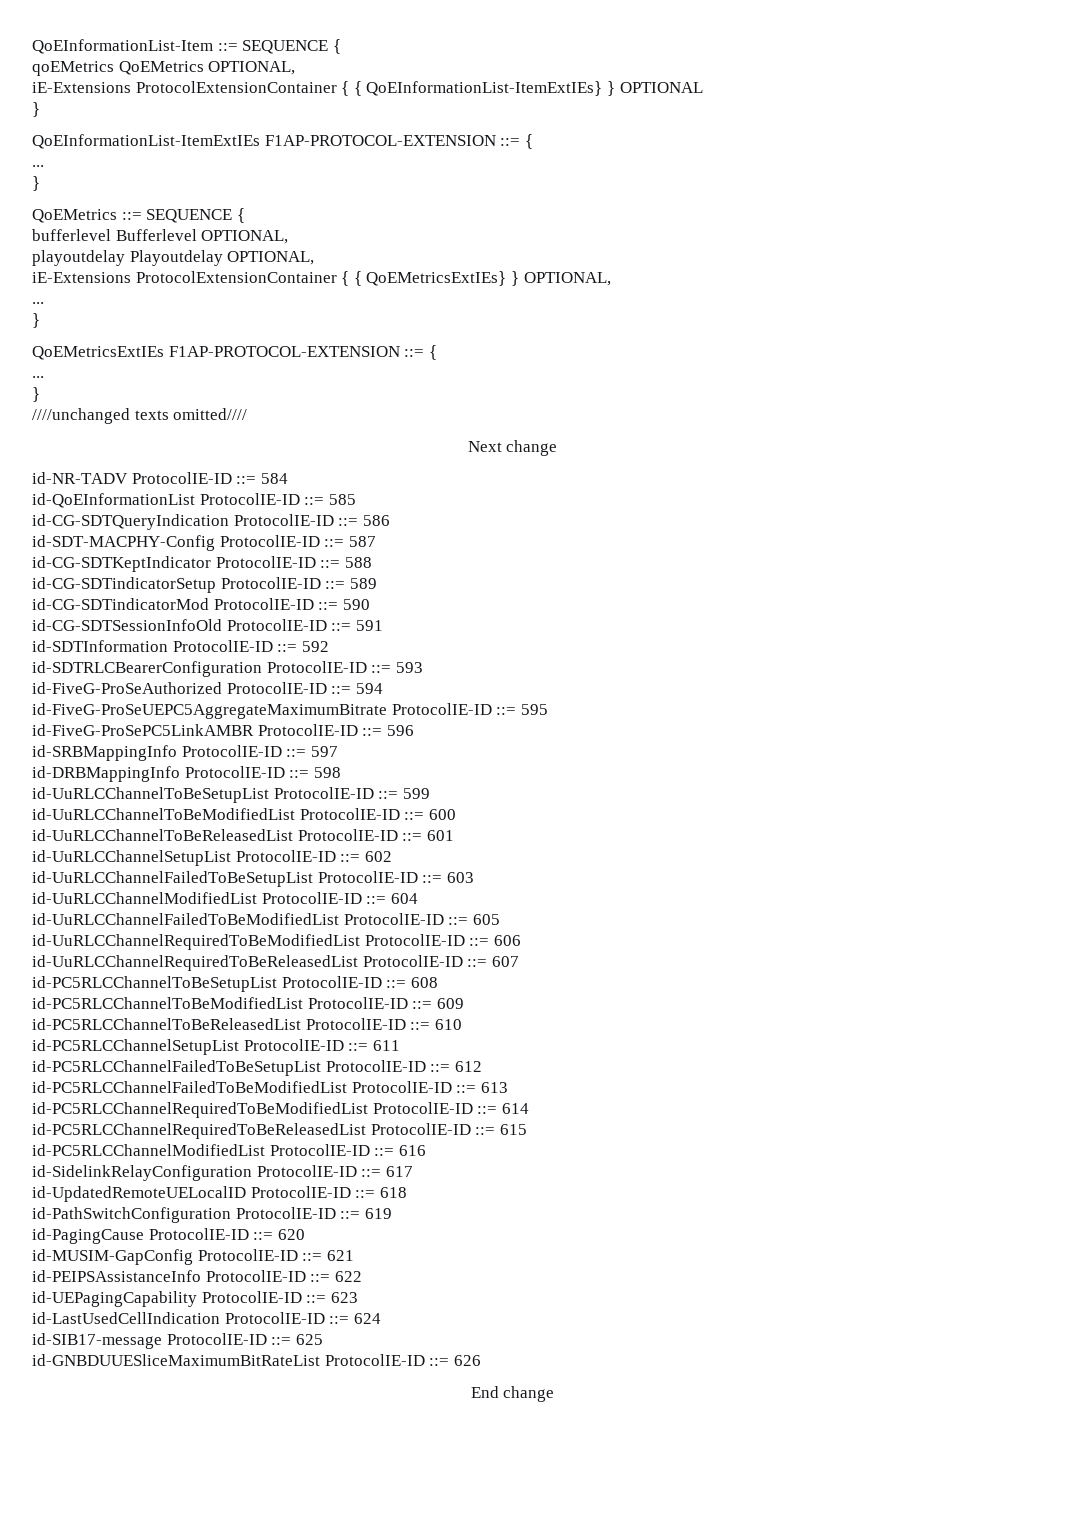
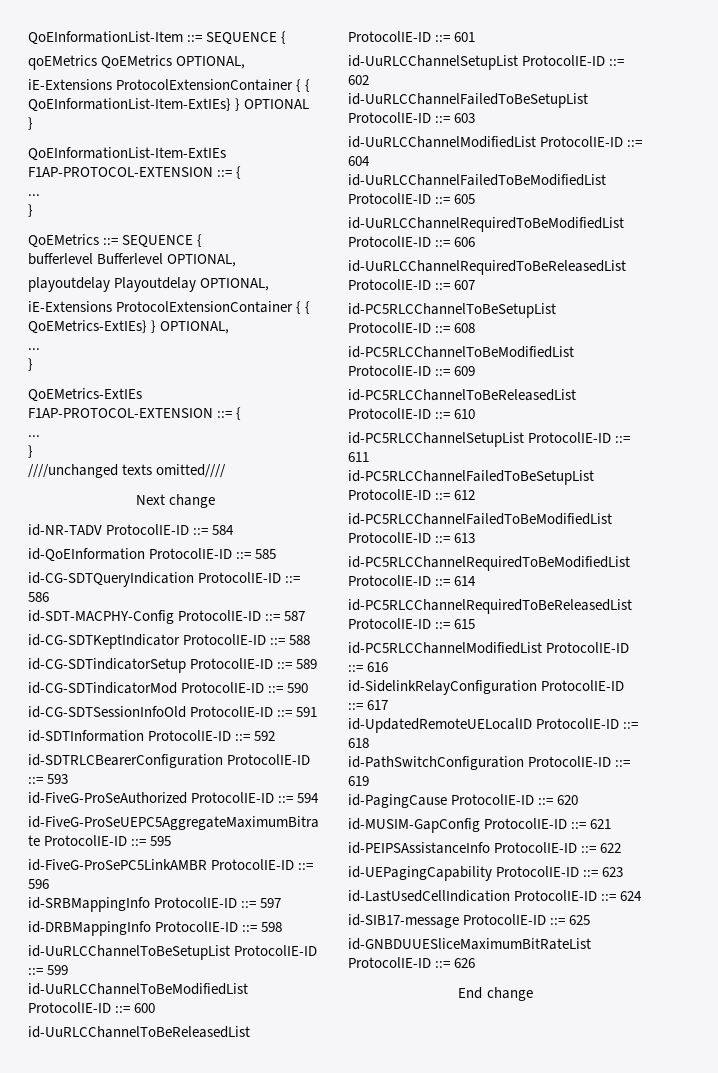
- iE-Extensions ProtocolExtensionContainer { { QoEInformationList-ItemExtIEs} } OPTIONAL
+ iE-Extensions ProtocolExtensionContainer { { QoEInformationList-Item-ExtIEs} } OPTIONAL
- QoEInformationList-ItemExtIEs F1AP-PROTOCOL-EXTENSION ::= {
+ QoEInformationList-Item-ExtIEs F1AP-PROTOCOL-EXTENSION ::= {
- iE-Extensions ProtocolExtensionContainer { { QoEMetricsExtIEs} } OPTIONAL,
+ iE-Extensions ProtocolExtensionContainer { { QoEMetrics-ExtIEs} } OPTIONAL,
- QoEMetricsExtIEs F1AP-PROTOCOL-EXTENSION ::= {
+ QoEMetrics-ExtIEs F1AP-PROTOCOL-EXTENSION ::= {
- id-QoEInformationList ProtocolIE-ID ::= 585
+ id-QoEInformation ProtocolIE-ID ::= 585

